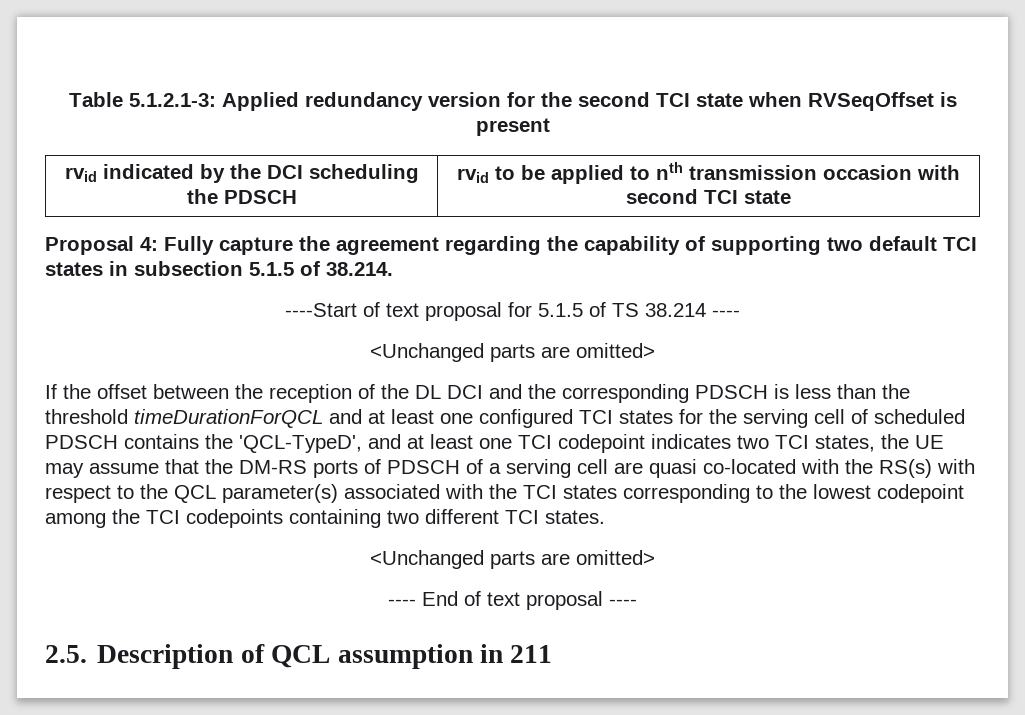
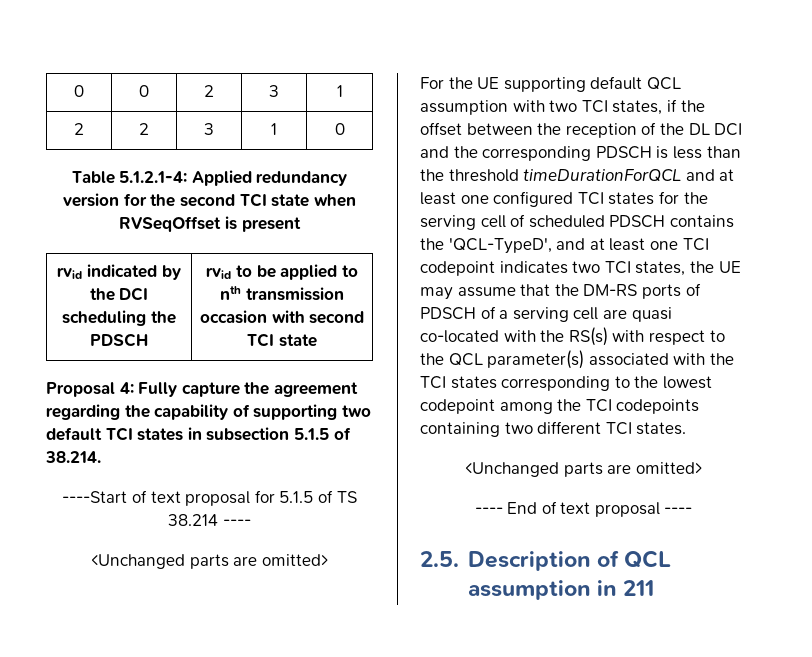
- Table 5.1.2.1-3: Applied redundancy version for the second TCI state when RVSeqOffset is present
+ 0 | 0 | 2 | 3 | 1
+ 2 | 2 | 3 | 1 | 0
+ Table 5.1.2.1-4: Applied redundancy version for the second TCI state when RVSeqOffset is present
- If the offset between the reception of the DL DCI and the corresponding PDSCH is less than the threshold timeDurationForQCL and at least one configured TCI states for the serving cell of scheduled PDSCH contains the 'QCL-TypeD', and at least one TCI codepoint indicates two TCI states, the UE may assume that the DM-RS ports of PDSCH of a serving cell are quasi co-located with the RS(s) with respect to the QCL parameter(s) associated with the TCI states corresponding to the lowest codepoint among the TCI codepoints containing two different TCI states.
+ For the UE supporting default QCL assumption with two TCI states, if the offset between the reception of the DL DCI and the corresponding PDSCH is less than the threshold timeDurationForQCL and at least one configured TCI states for the serving cell of scheduled PDSCH contains the 'QCL-TypeD', and at least one TCI codepoint indicates two TCI states, the UE may assume that the DM-RS ports of PDSCH of a serving cell are quasi co-located with the RS(s) with respect to the QCL parameter(s) associated with the TCI states corresponding to the lowest codepoint among the TCI codepoints containing two different TCI states.

